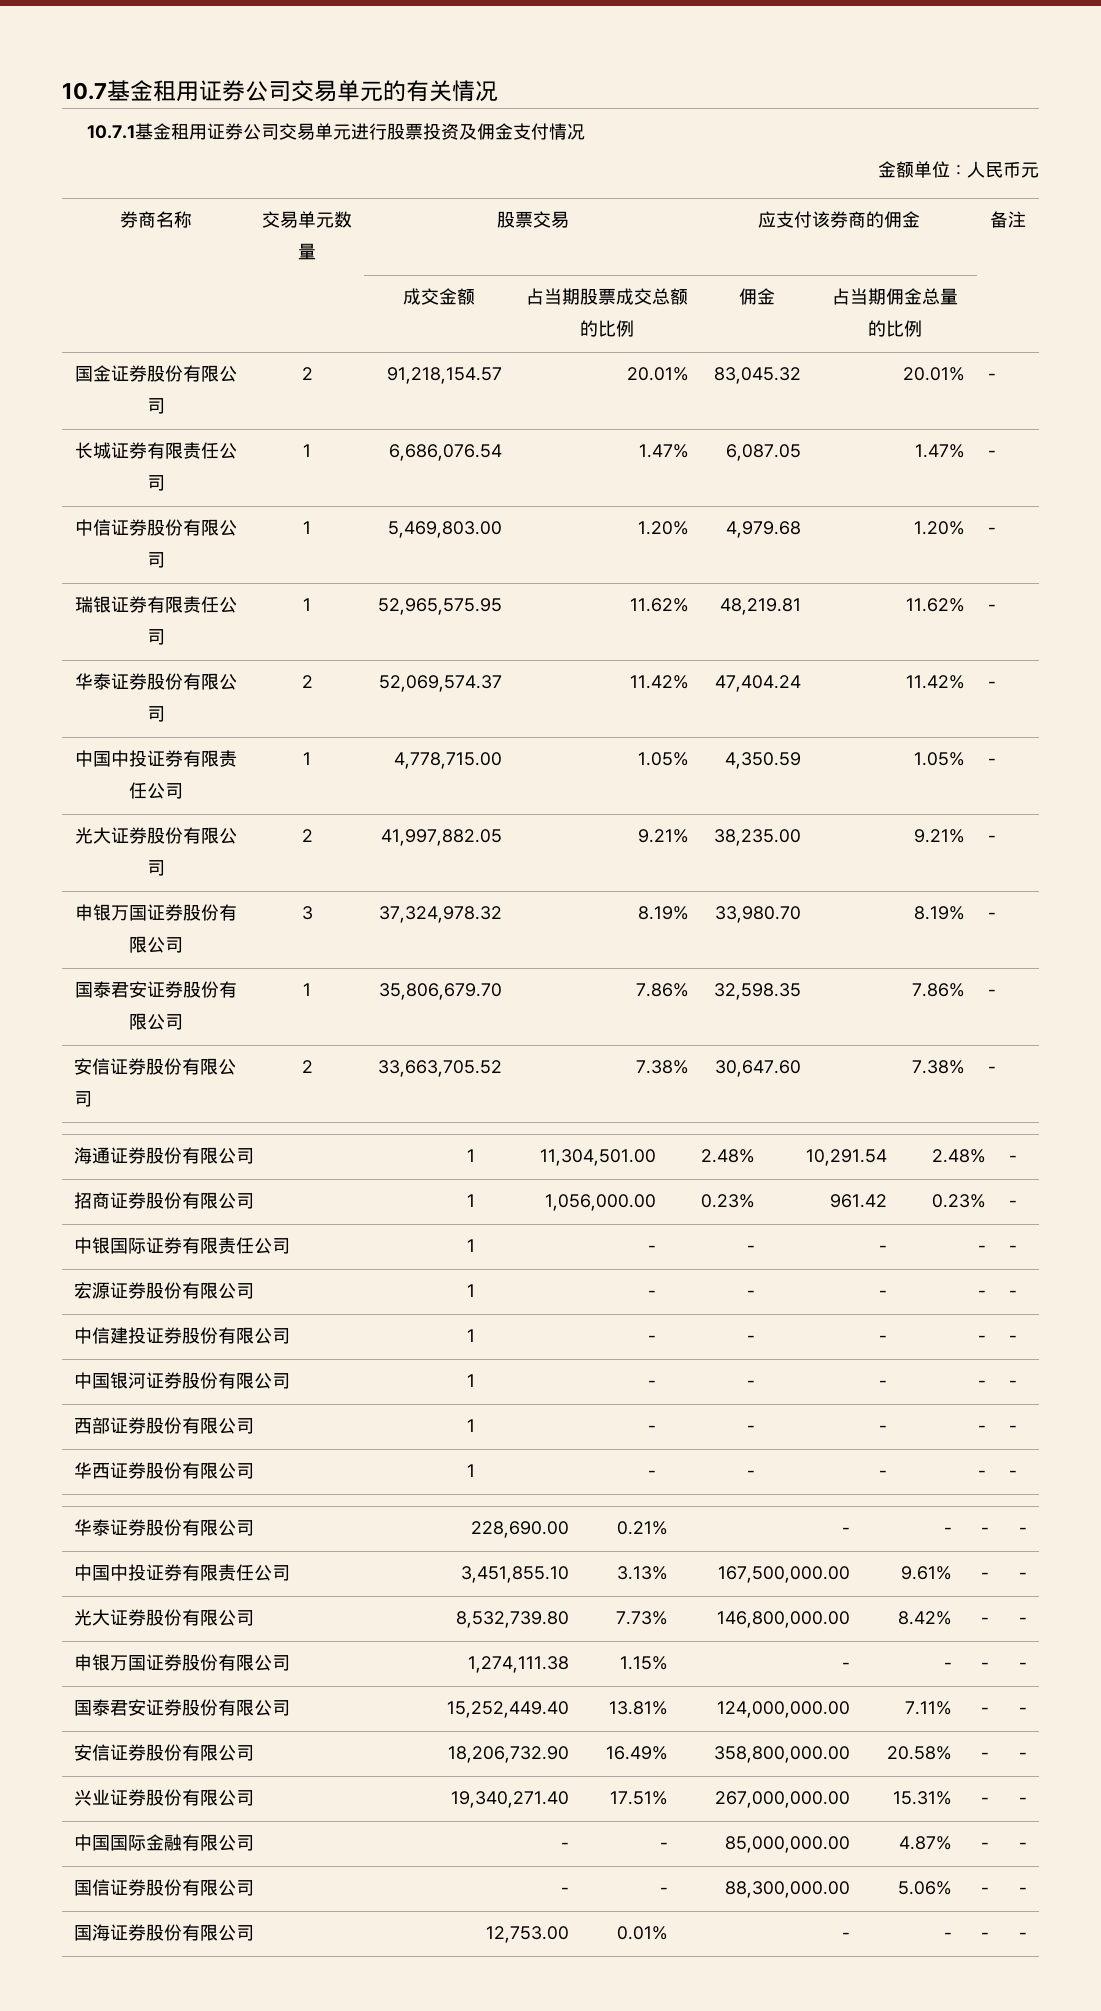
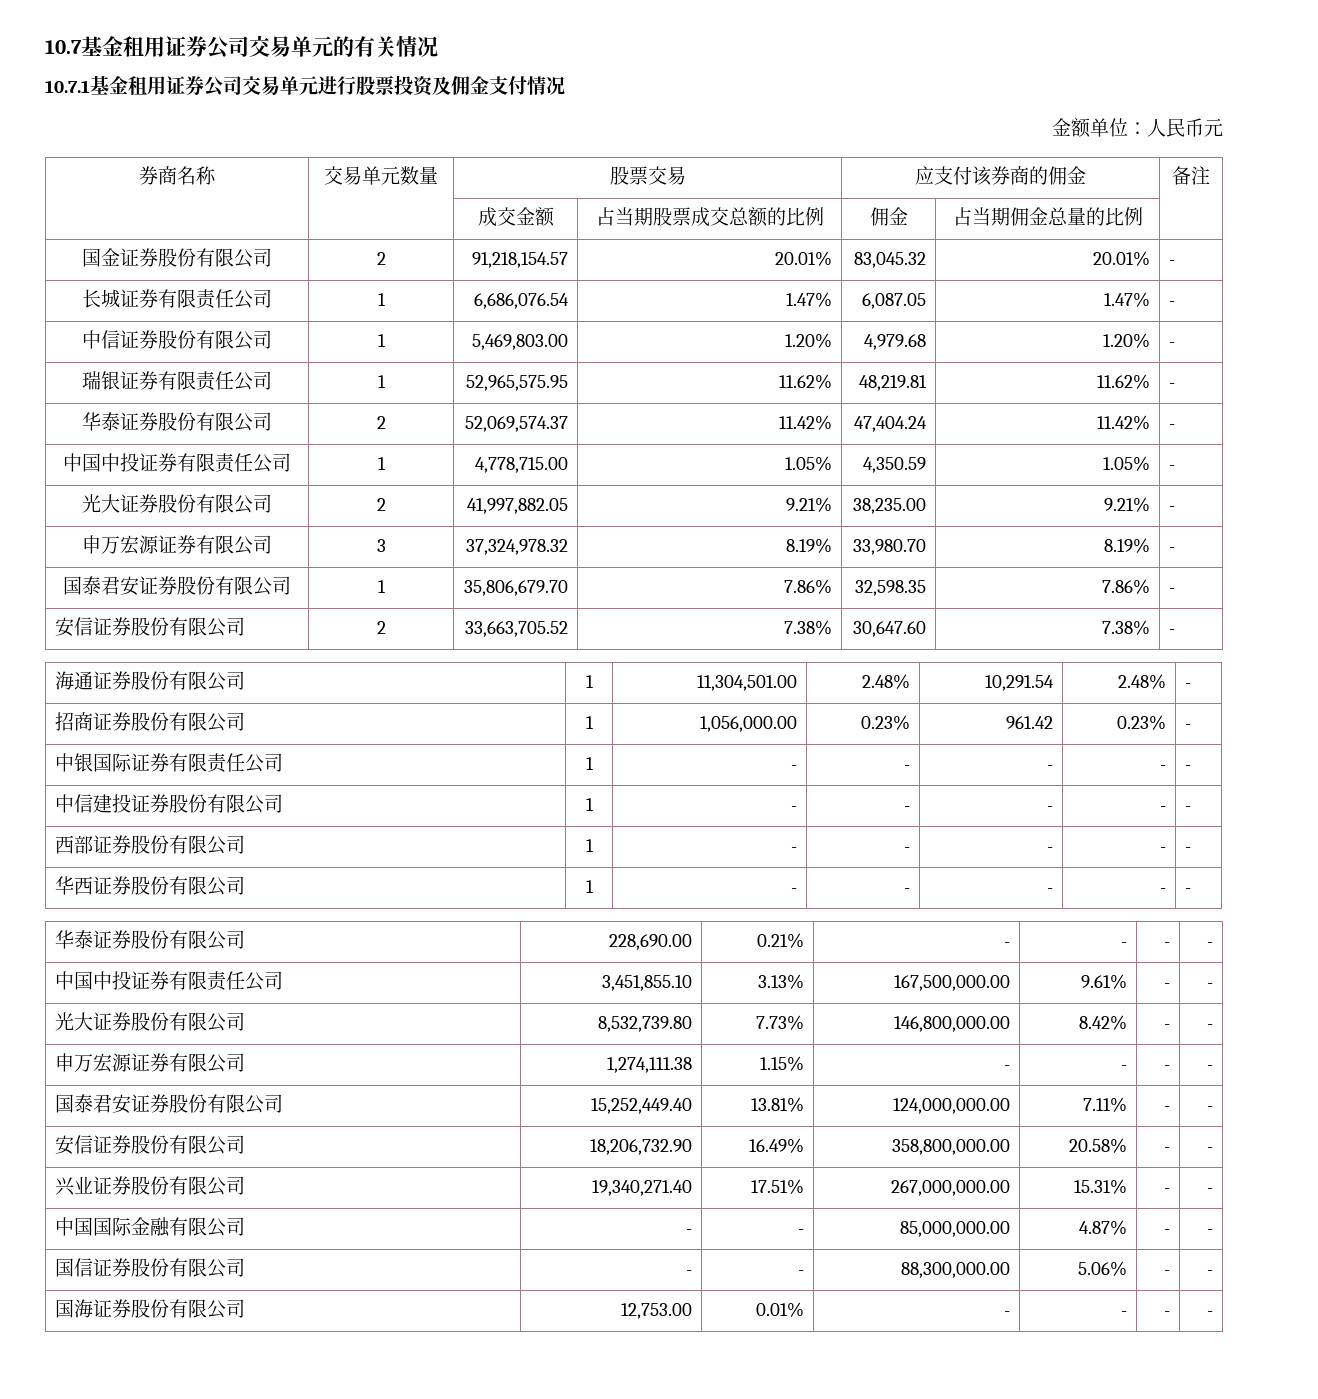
- 申银万国证券股份有限公司 | 3 | 37,324,978.32 | 8.19% | 33,980.70 | 8.19% | -
+ 申万宏源证券有限公司 | 3 | 37,324,978.32 | 8.19% | 33,980.70 | 8.19% | -
- 宏源证券股份有限公司 | 1 | - | - | - | - | -
- 中国银河证券股份有限公司 | 1 | - | - | - | - | -
- 申银万国证券股份有限公司 | 1,274,111.38 | 1.15% | - | - | - | -
+ 申万宏源证券有限公司 | 1,274,111.38 | 1.15% | - | - | - | -

